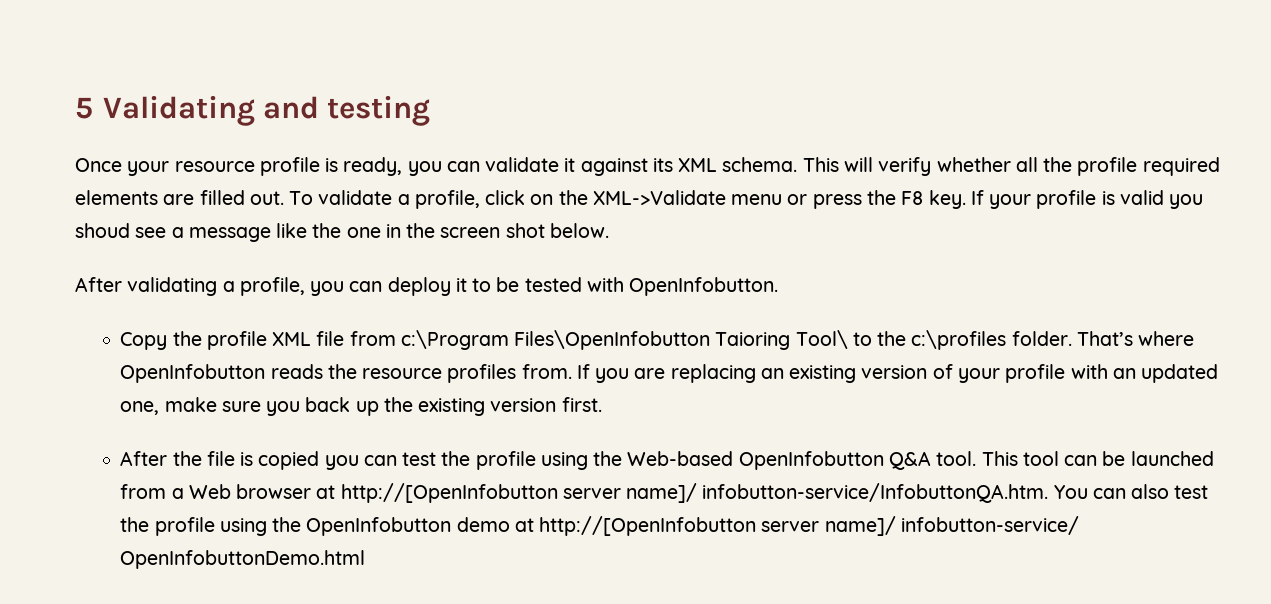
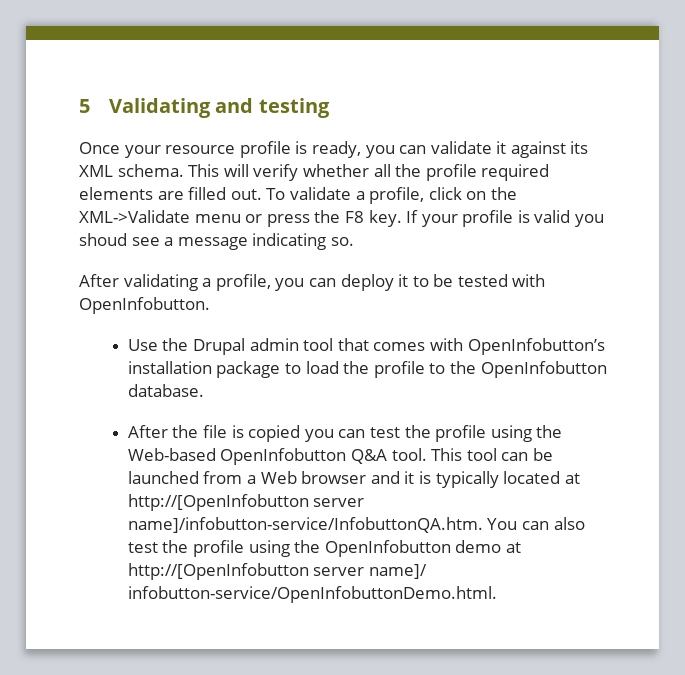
- If your profile is valid you shoud see a message like the one in the screen shot below.
+ If your profile is valid you shoud see a message indicating so.
- Copy the profile XML file from c:\Program Files\OpenInfobutton Taioring Tool\ to the c:\profiles folder. That’s where OpenInfobutton reads the resource profiles from. If you are replacing an existing version of your profile with an updated one, make sure you back up the existing version first.
+ Use the Drupal admin tool that comes with OpenInfobutton’s installation package to load the profile to the OpenInfobutton database.
- This tool can be launched from a Web browser at http://[OpenInfobutton server name]/ infobutton-service/InfobuttonQA.htm. You can also test the profile using the OpenInfobutton demo at http://[OpenInfobutton server name]/ infobutton-service/ OpenInfobuttonDemo.html
+ This tool can be launched from a Web browser and it is typically located at http://[OpenInfobutton server name]/infobutton-service/InfobuttonQA.htm. You can also test the profile using the OpenInfobutton demo at http://[OpenInfobutton server name]/ infobutton-service/OpenInfobuttonDemo.html.

